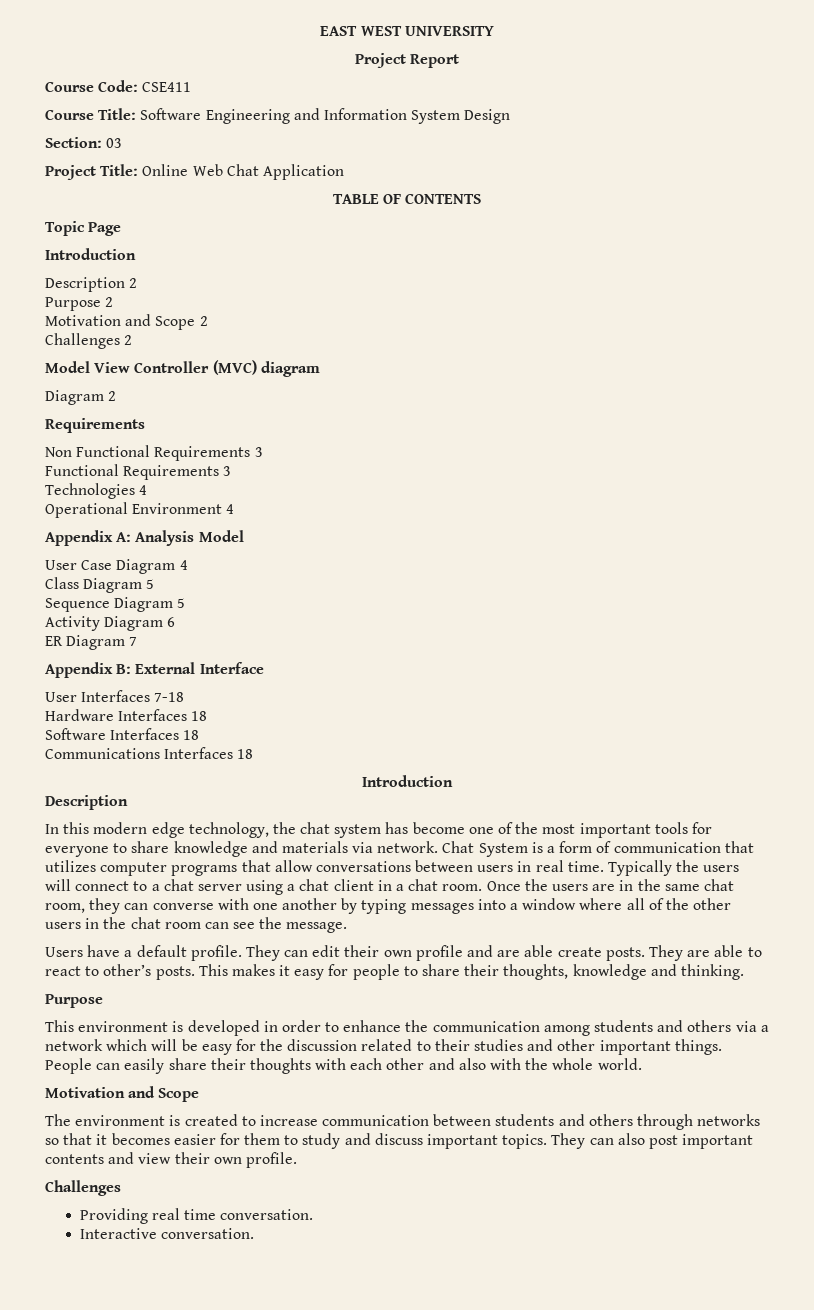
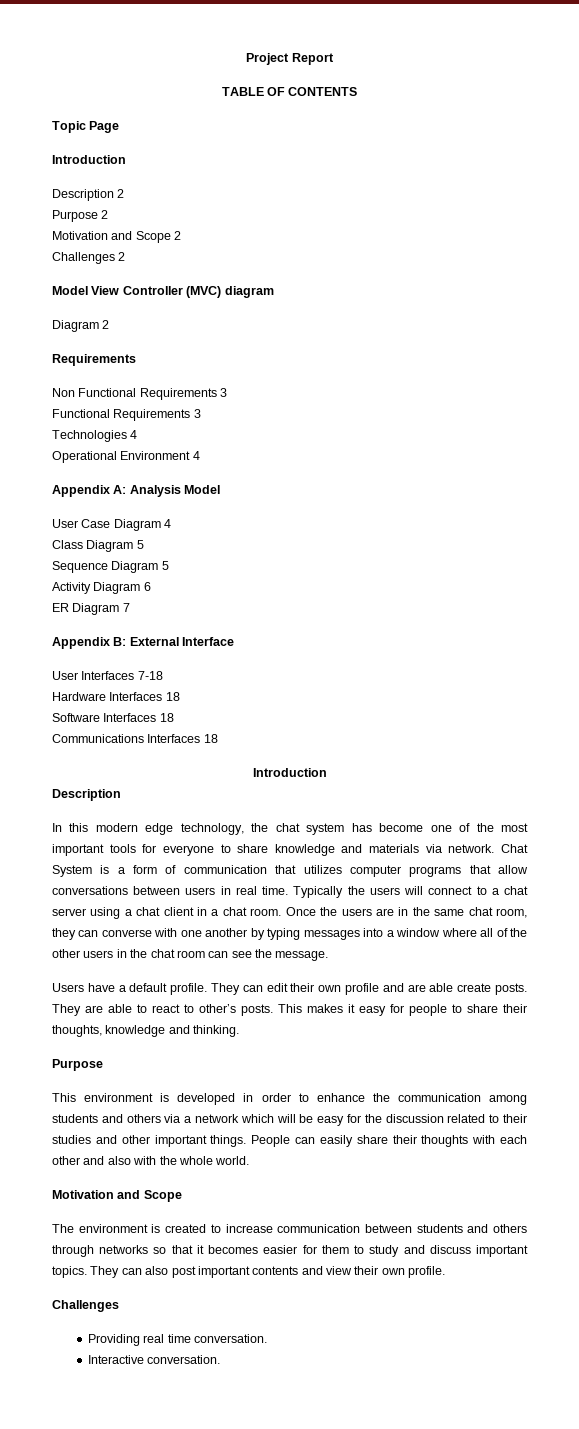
- EAST WEST UNIVERSITY
- Course Code: CSE411
- Course Title: Software Engineering and Information System Design
- Section: 03
- Project Title: Online Web Chat Application

